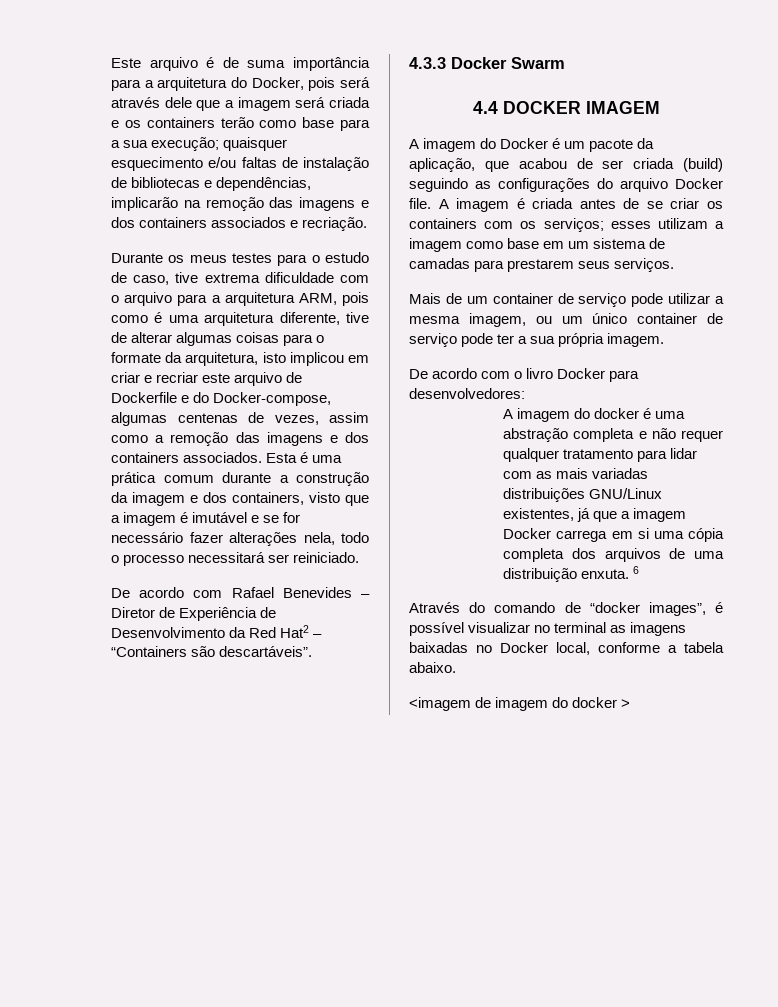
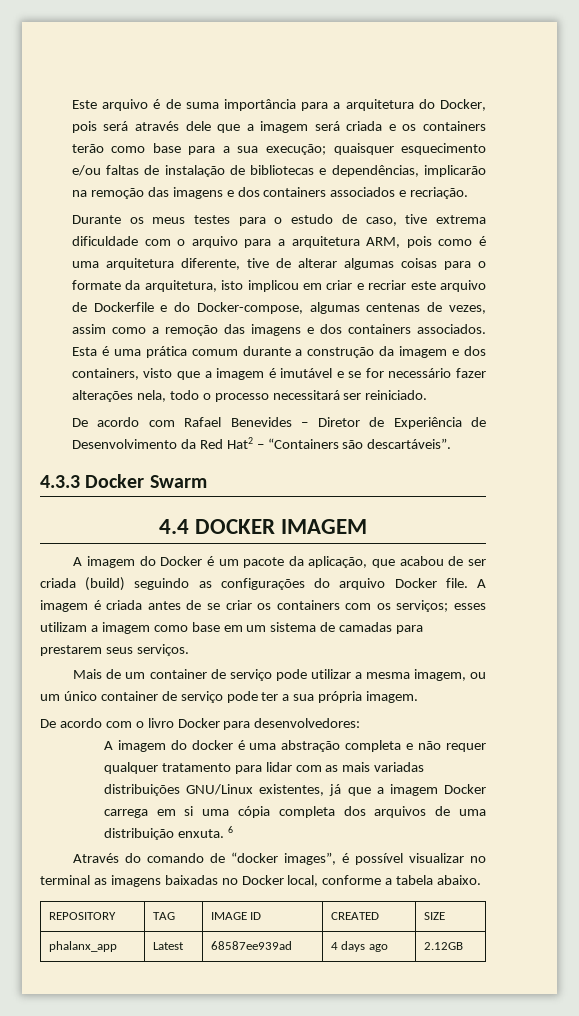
- <imagem de imagem do docker >
+ REPOSITORY | TAG | IMAGE ID | CREATED | SIZE
+ phalanx_app | Latest | 68587ee939ad | 4 days ago | 2.12GB

